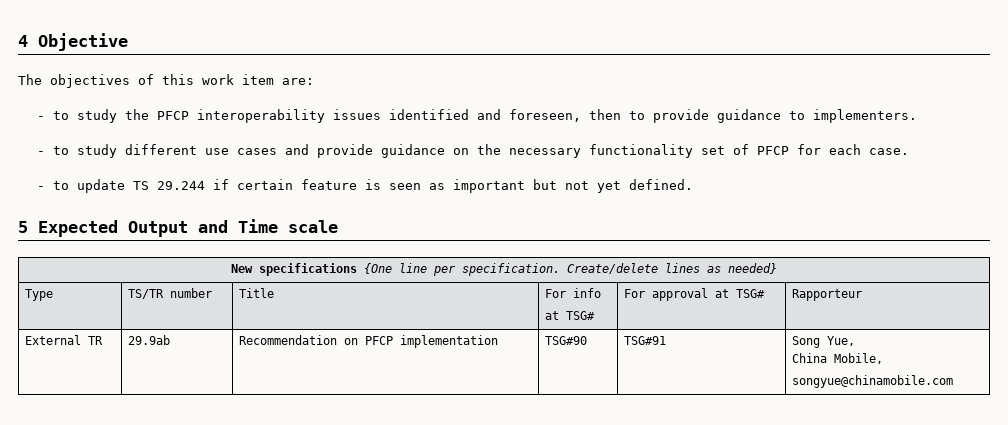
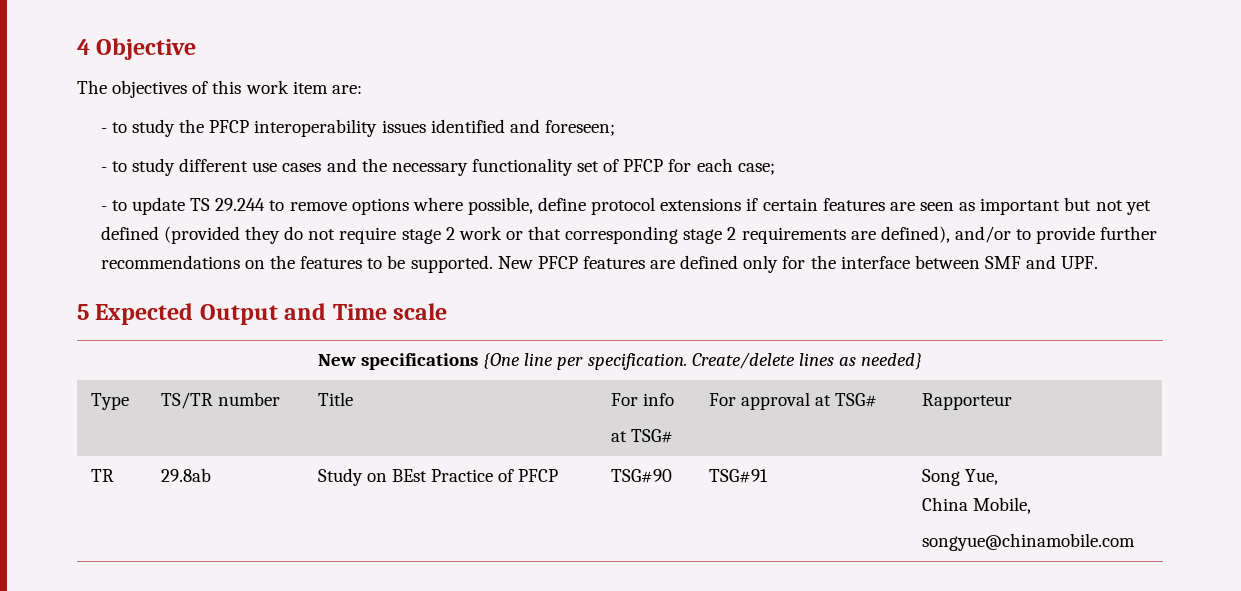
- - to study the PFCP interoperability issues identified and foreseen, then to provide guidance to implementers.
+ - to study the PFCP interoperability issues identified and foreseen;
- - to study different use cases and provide guidance on the necessary functionality set of PFCP for each case.
+ - to study different use cases and the necessary functionality set of PFCP for each case;
- - to update TS 29.244 if certain feature is seen as important but not yet defined.
+ - to update TS 29.244 to remove options where possible, define protocol extensions if certain features are seen as important but not yet defined (provided they do not require stage 2 work or that corresponding stage 2 requirements are defined), and/or to provide further recommendations on the features to be supported. New PFCP features are defined only for the interface between SMF and UPF.
- External TR | 29.9ab | Recommendation on PFCP implementation | TSG#90 | TSG#91 | Song Yue,
+ TR | 29.8ab | Study on BEst Practice of PFCP | TSG#90 | TSG#91 | Song Yue,

